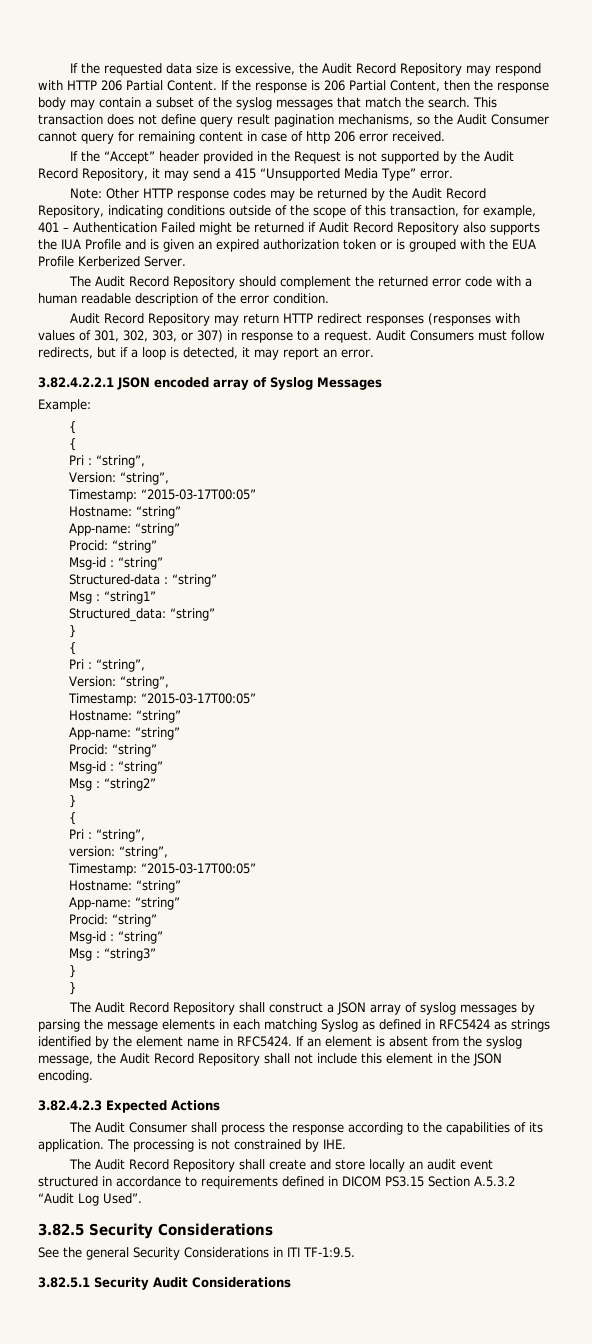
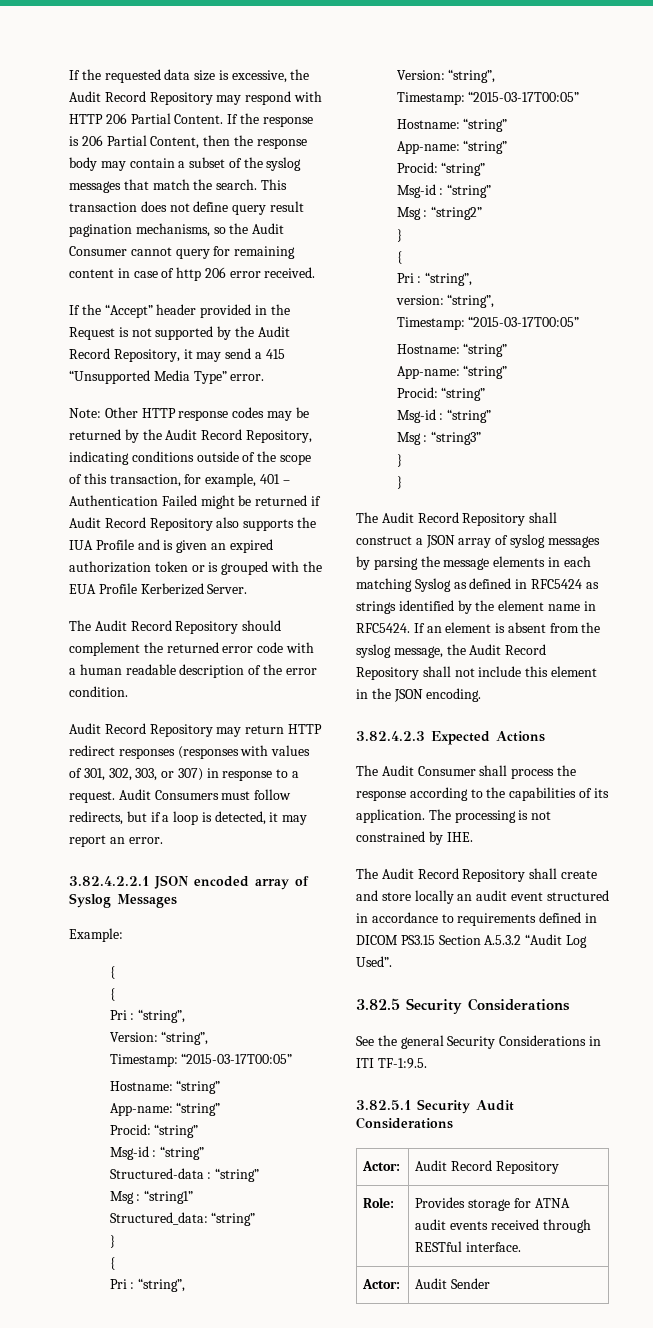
+ Actor: | Audit Record Repository
+ Role: | Provides storage for ATNA audit events received through RESTful interface.
+ Actor: | Audit Sender

